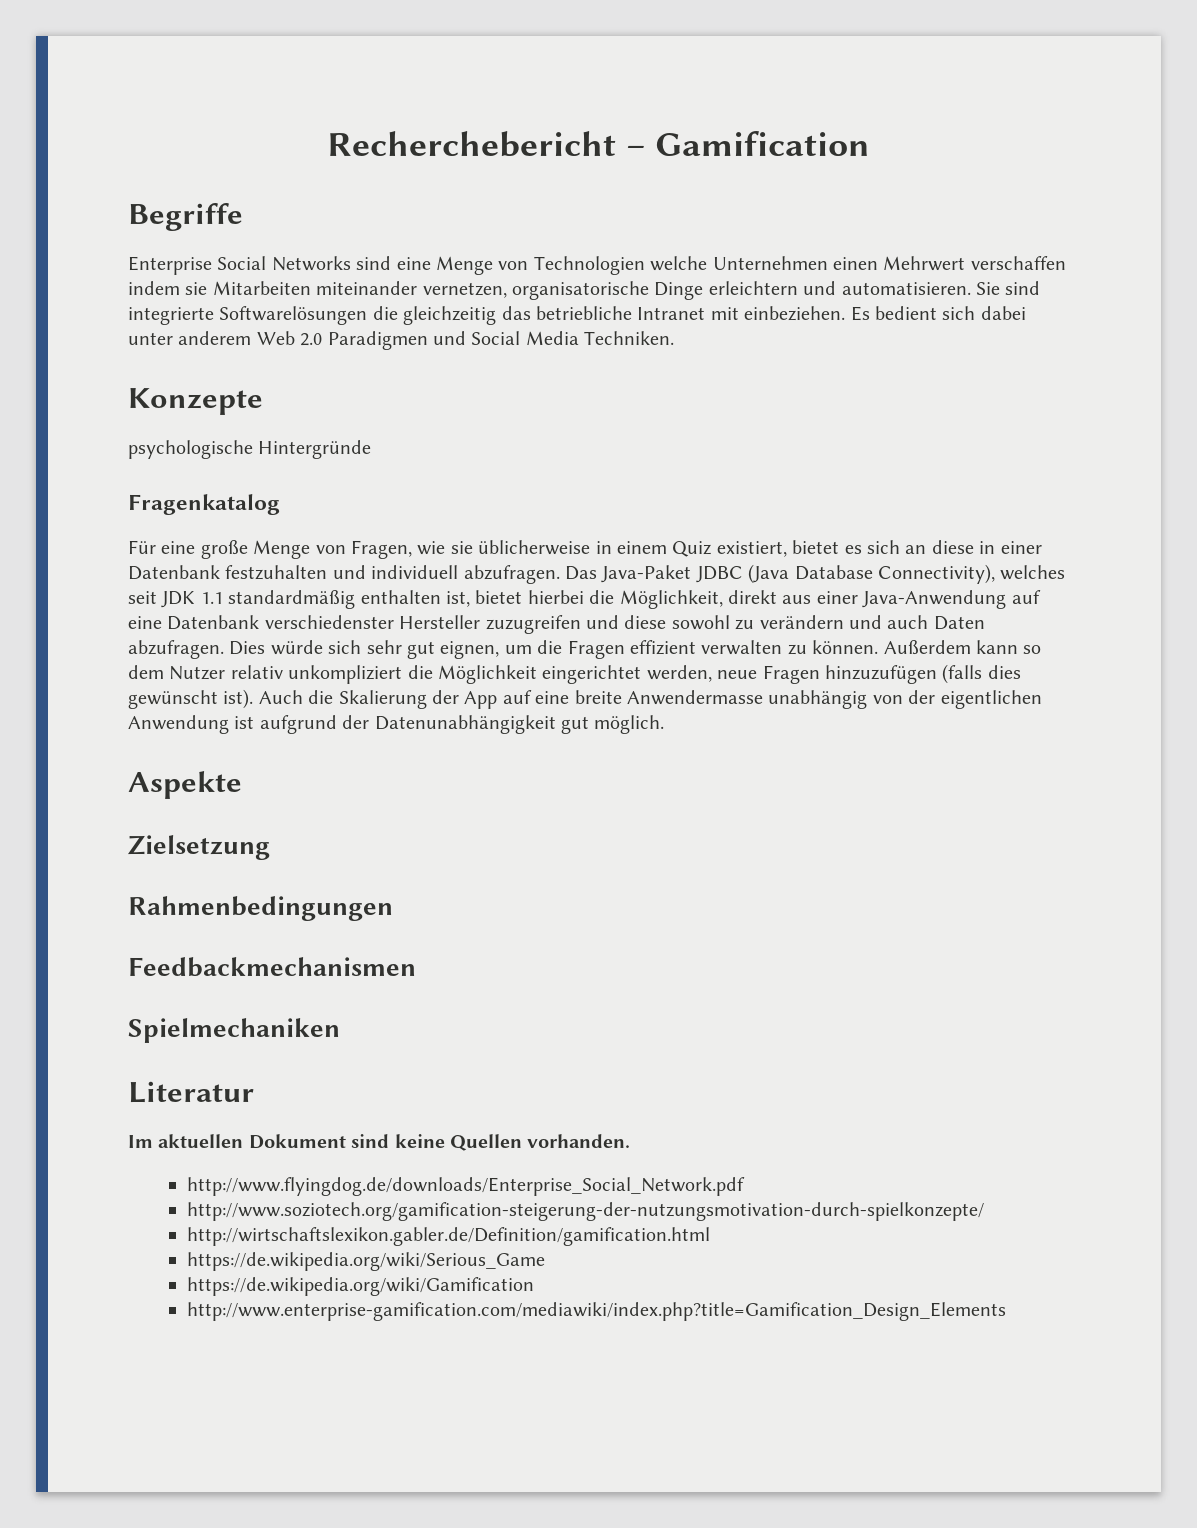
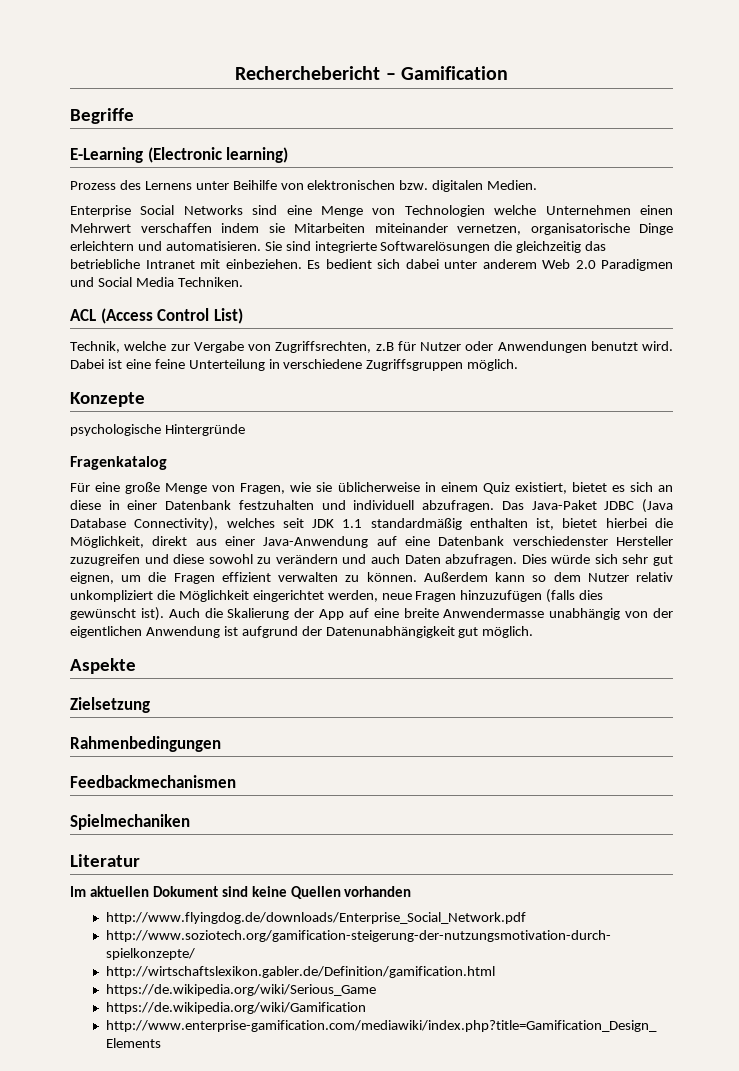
+ E-Learning (Electronic learning)
+ Prozess des Lernens unter Beihilfe von elektronischen bzw. digitalen Medien.
+ ACL (Access Control List)
+ Technik, welche zur Vergabe von Zugriffsrechten, z.B für Nutzer oder Anwendungen benutzt wird. Dabei ist eine feine Unterteilung in verschiedene Zugriffsgruppen möglich.
- Im aktuellen Dokument sind keine Quellen vorhanden.
+ Im aktuellen Dokument sind keine Quellen vorhanden

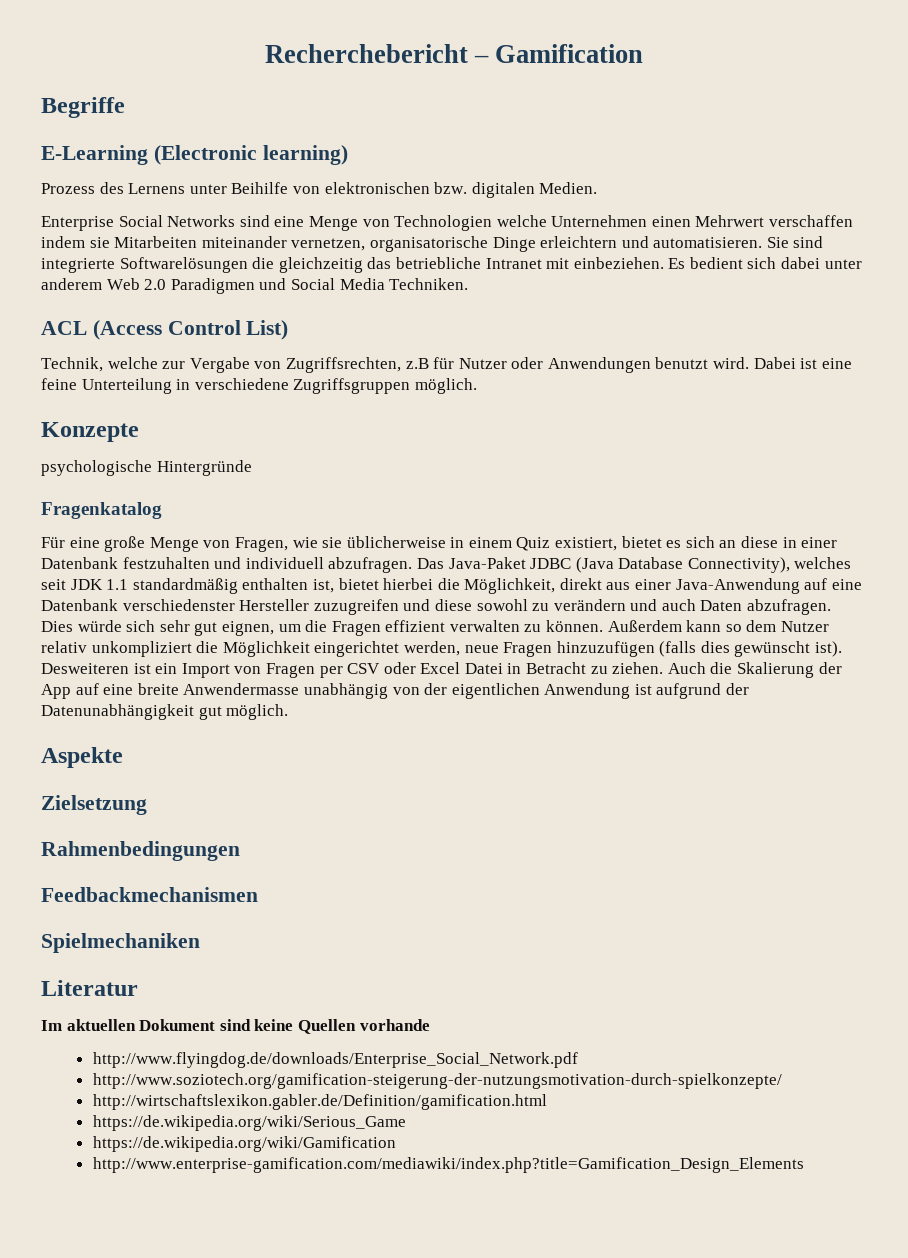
+ Desweiteren ist ein Import von Fragen per CSV oder Excel Datei in Betracht zu ziehen.
- Im aktuellen Dokument sind keine Quellen vorhanden
+ Im aktuellen Dokument sind keine Quellen vorhande

